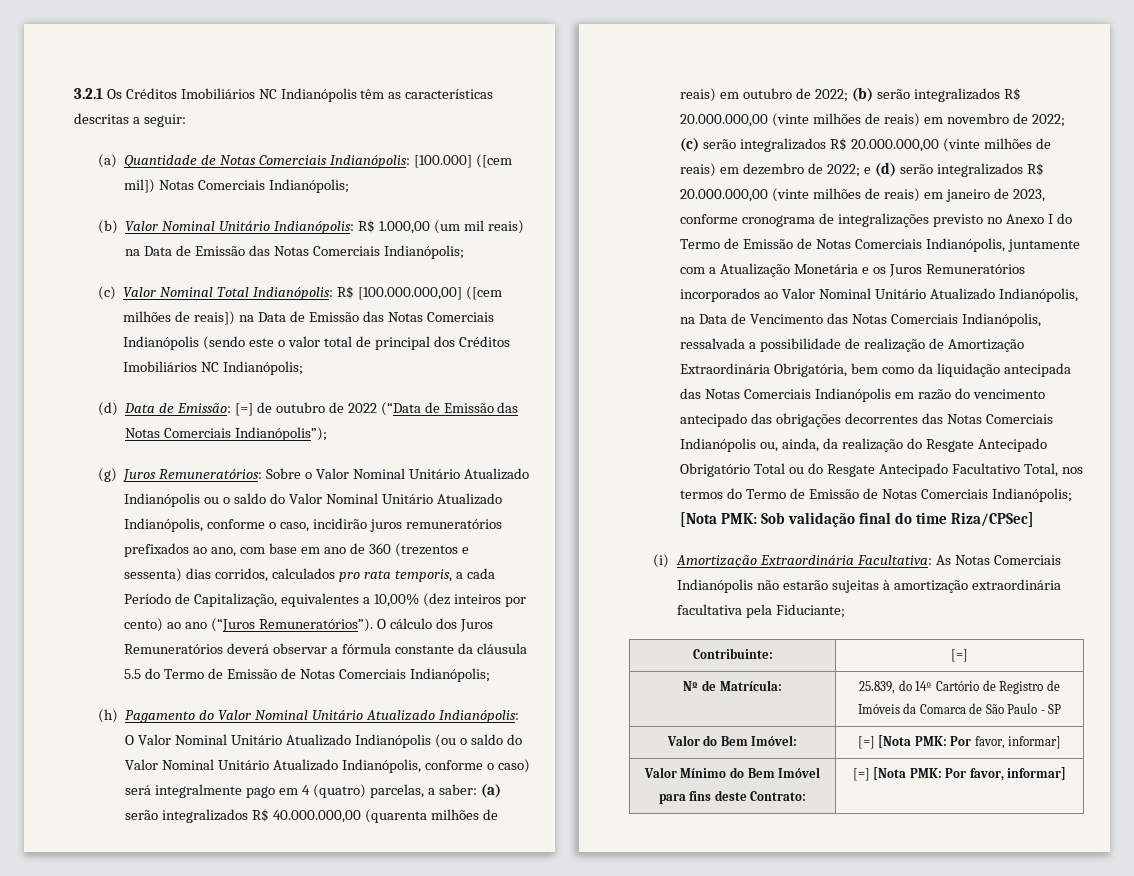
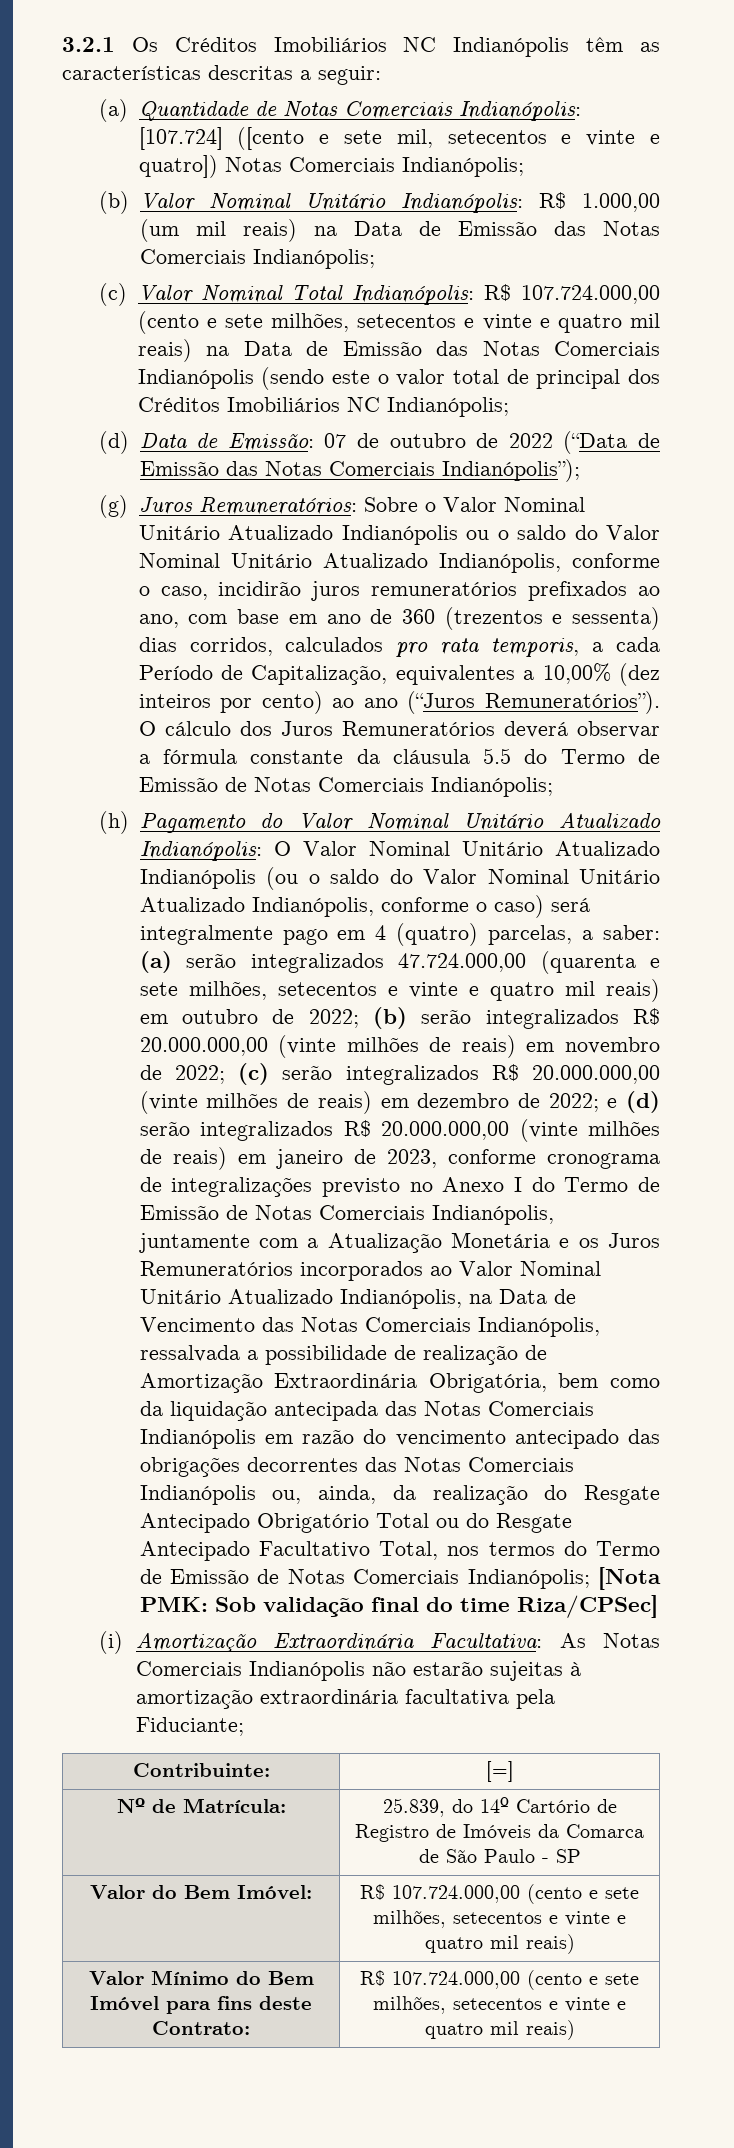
- (a) Quantidade de Notas Comerciais Indianópolis: [100.000] ([cem mil]) Notas Comerciais Indianópolis;
+ (a) Quantidade de Notas Comerciais Indianópolis: [107.724] ([cento e sete mil, setecentos e vinte e quatro]) Notas Comerciais Indianópolis;
- (c) Valor Nominal Total Indianópolis: R$ [100.000.000,00] ([cem milhões de reais]) na Data de Emissão das Notas Comerciais Indianópolis (sendo este o valor total de principal dos Créditos Imobiliários NC Indianópolis;
+ (c) Valor Nominal Total Indianópolis: R$ 107.724.000,00 (cento e sete milhões, setecentos e vinte e quatro mil reais) na Data de Emissão das Notas Comerciais Indianópolis (sendo este o valor total de principal dos Créditos Imobiliários NC Indianópolis;
- (d) Data de Emissão: [=] de outubro de 2022 (“Data de Emissão das Notas Comerciais Indianópolis”);
+ (d) Data de Emissão: 07 de outubro de 2022 (“Data de Emissão das Notas Comerciais Indianópolis”);
- (a) serão integralizados R$ 40.000.000,00 (quarenta milhões de reais) em outubro de 2022;
+ (a) serão integralizados 47.724.000,00 (quarenta e sete milhões, setecentos e vinte e quatro mil reais) em outubro de 2022;
- Valor do Bem Imóvel: | [=] [Nota PMK: Por favor, informar]
+ Valor do Bem Imóvel: | R$ 107.724.000,00 (cento e sete milhões, setecentos e vinte e quatro mil reais)
- Valor Mínimo do Bem Imóvel para fins deste Contrato: | [=] [Nota PMK: Por favor, informar]
+ Valor Mínimo do Bem Imóvel para fins deste Contrato: | R$ 107.724.000,00 (cento e sete milhões, setecentos e vinte e quatro mil reais)

